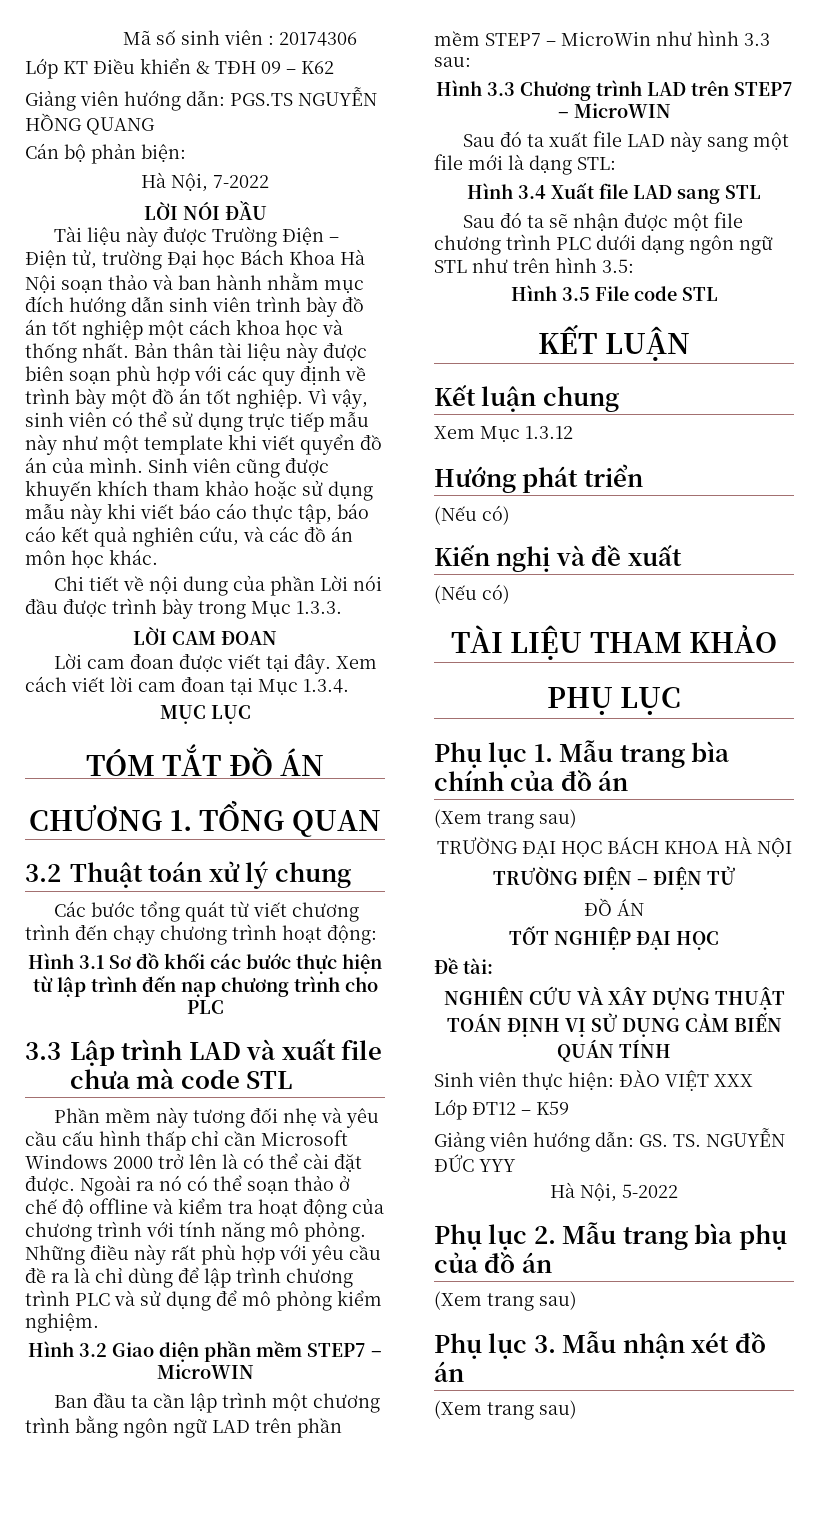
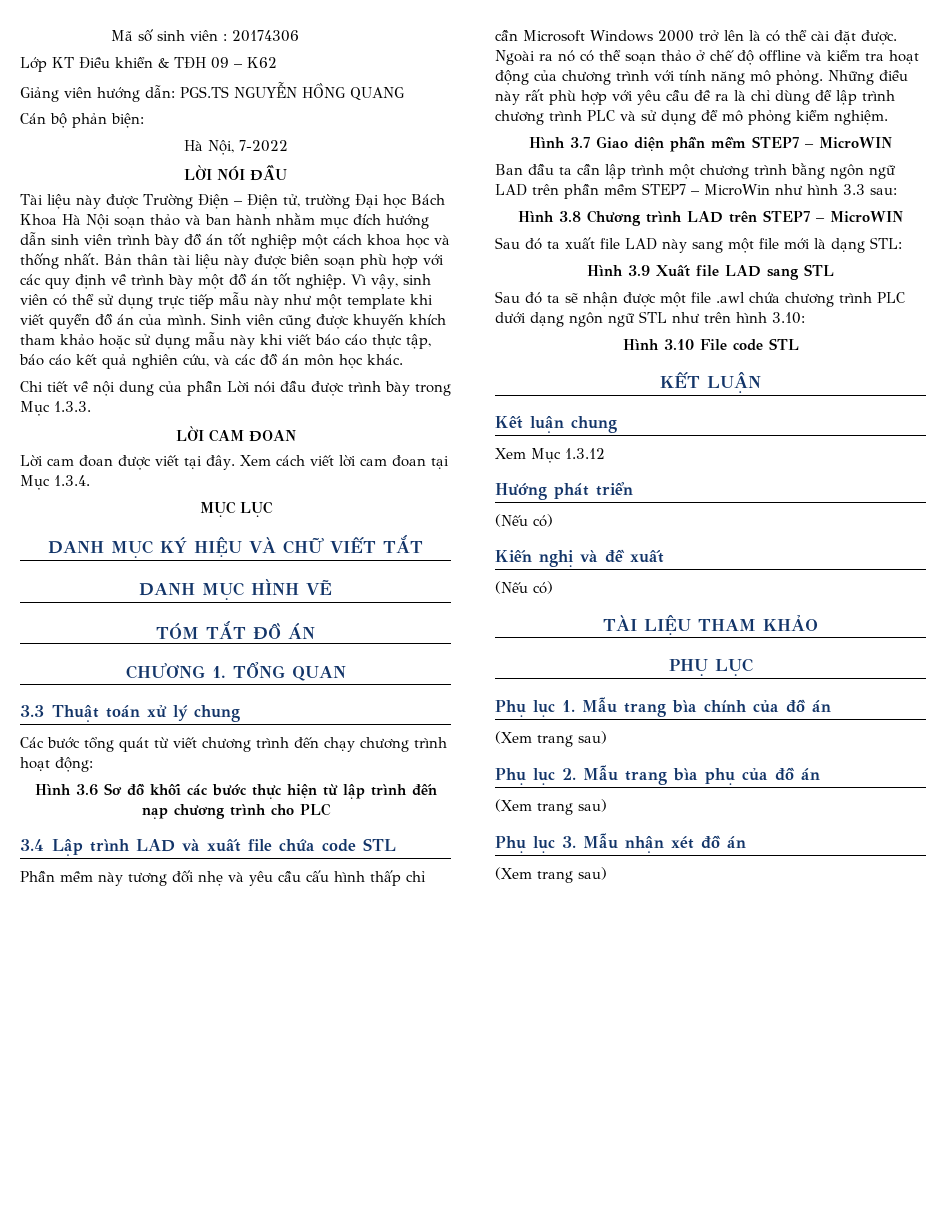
+ DANH MỤC KÝ HIỆU VÀ CHỮ VIẾT TẮT
+ DANH MỤC HÌNH VẼ
- 3.2 Thuật toán xử lý chung
+ 3.3 Thuật toán xử lý chung
- Hình 3.1 Sơ đồ khối các bước thực hiện từ lập trình đến nạp chương trình cho PLC
+ Hình 3.6 Sơ đồ khối các bước thực hiện từ lập trình đến nạp chương trình cho PLC
- 3.3 Lập trình LAD và xuất file chưa mà code STL
+ 3.4 Lập trình LAD và xuất file chứa code STL
- Hình 3.2 Giao diện phần mềm STEP7 – MicroWIN
+ Hình 3.7 Giao diện phần mềm STEP7 – MicroWIN
- Hình 3.3 Chương trình LAD trên STEP7 – MicroWIN
+ Hình 3.8 Chương trình LAD trên STEP7 – MicroWIN
- Hình 3.4 Xuất file LAD sang STL
+ Hình 3.9 Xuất file LAD sang STL
- Sau đó ta sẽ nhận được một file chương trình PLC dưới dạng ngôn ngữ STL như trên hình 3.5:
- Hình 3.5 File code STL
+ Sau đó ta sẽ nhận được một file .awl chứa chương trình PLC dưới dạng ngôn ngữ STL như trên hình 3.10:
+ Hình 3.10 File code STL
- TRƯỜNG ĐẠI HỌC BÁCH KHOA HÀ NỘI
- TRƯỜNG ĐIỆN – ĐIỆN TỬ
- ĐỒ ÁN
- TỐT NGHIỆP ĐẠI HỌC
- Đề tài:
- NGHIÊN CỨU VÀ XÂY DỰNG THUẬT TOÁN ĐỊNH VỊ SỬ DỤNG CẢM BIẾN QUÁN TÍNH
- Sinh viên thực hiện: ĐÀO VIỆT XXX
- Lớp ĐT12 – K59
- Giảng viên hướng dẫn: GS. TS. NGUYỄN ĐỨC YYY
- Hà Nội, 5-2022

